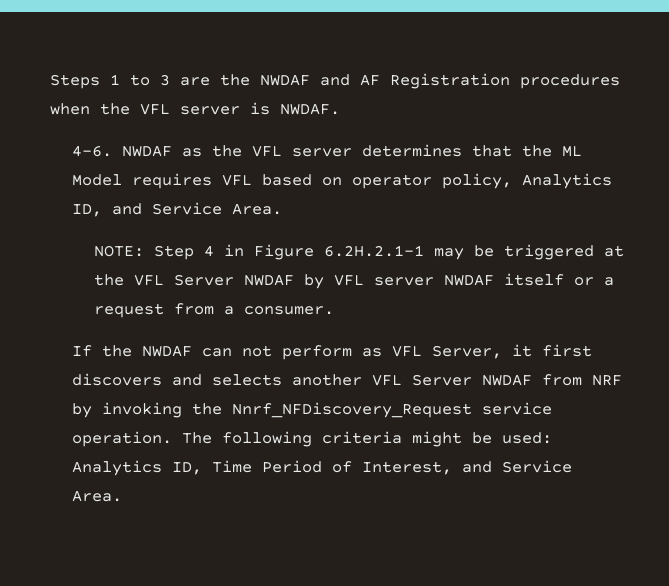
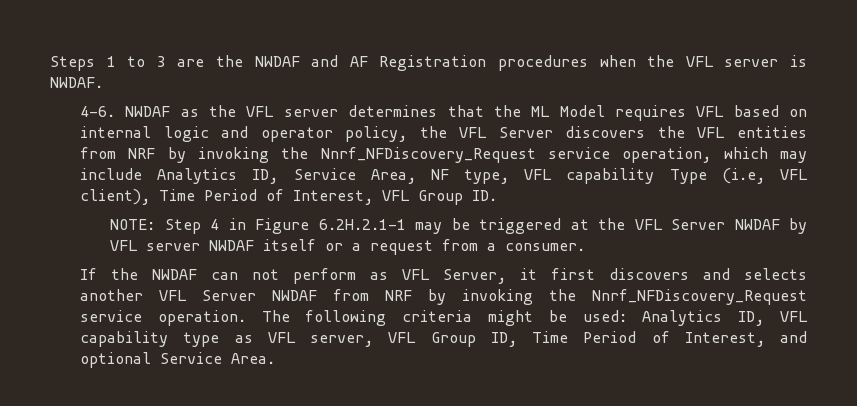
- NWDAF as the VFL server determines that the ML Model requires VFL based on operator policy, Analytics ID, and Service Area.
+ NWDAF as the VFL server determines that the ML Model requires VFL based on internal logic and operator policy, the VFL Server discovers the VFL entities from NRF by invoking the Nnrf_NFDiscovery_Request service operation, which may include Analytics ID, Service Area, NF type, VFL capability Type (i.e, VFL client), Time Period of Interest, VFL Group ID.
- The following criteria might be used: Analytics ID, Time Period of Interest, and Service Area.
+ The following criteria might be used: Analytics ID, VFL capability type as VFL server, VFL Group ID, Time Period of Interest, and optional Service Area.

